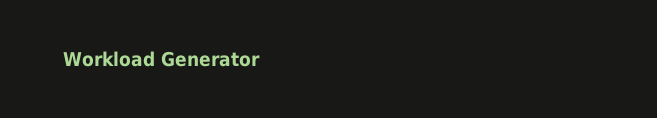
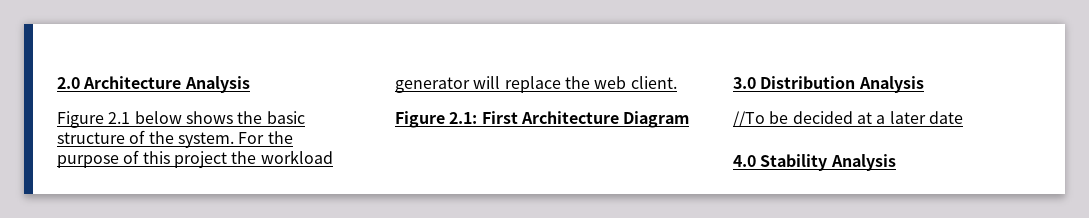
- Workload Generator
+ 2.0 Architecture Analysis
+ Figure 2.1 below shows the basic structure of the system. For the purpose of this project the workload generator will replace the web client.
+ Figure 2.1: First Architecture Diagram
+ 3.0 Distribution Analysis
+ //To be decided at a later date
+ 4.0 Stability Analysis

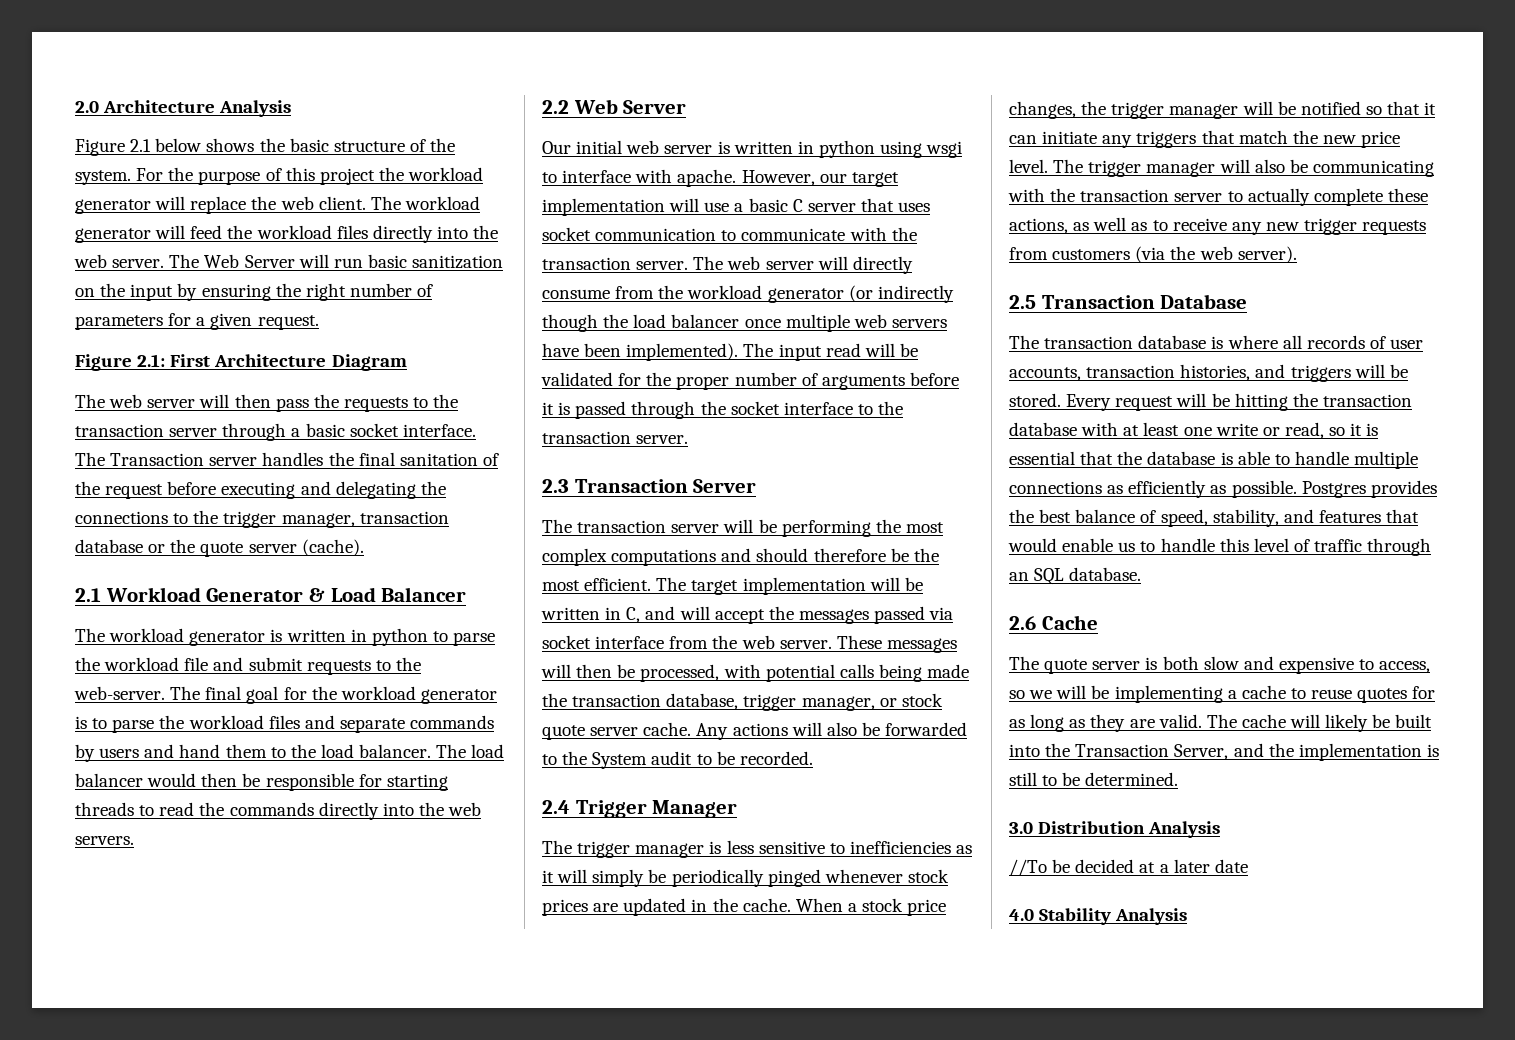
+ The workload generator will feed the workload files directly into the web server. The Web Server will run basic sanitization on the input by ensuring the right number of parameters for a given request.
+ The web server will then pass the requests to the transaction server through a basic socket interface. The Transaction server handles the final sanitation of the request before executing and delegating the connections to the trigger manager, transaction database or the quote server (cache).
+ 2.1 Workload Generator & Load Balancer
+ The workload generator is written in python to parse the workload file and submit requests to the web-server. The final goal for the workload generator is to parse the workload files and separate commands by users and hand them to the load balancer. The load balancer would then be responsible for starting threads to read the commands directly into the web servers.
+ 2.2 Web Server
+ Our initial web server is written in python using wsgi to interface with apache. However, our target implementation will use a basic C server that uses socket communication to communicate with the transaction server. The web server will directly consume from the workload generator (or indirectly though the load balancer once multiple web servers have been implemented). The input read will be validated for the proper number of arguments before it is passed through the socket interface to the transaction server.
+ 2.3 Transaction Server
+ The transaction server will be performing the most complex computations and should therefore be the most efficient. The target implementation will be written in C, and will accept the messages passed via socket interface from the web server. These messages will then be processed, with potential calls being made the transaction database, trigger manager, or stock quote server cache. Any actions will also be forwarded to the System audit to be recorded.
+ 2.4 Trigger Manager
+ The trigger manager is less sensitive to inefficiencies as it will simply be periodically pinged whenever stock prices are updated in the cache. When a stock price changes, the trigger manager will be notified so that it can initiate any triggers that match the new price level. The trigger manager will also be communicating with the transaction server to actually complete these actions, as well as to receive any new trigger requests from customers (via the web server).
+ 2.5 Transaction Database
+ The transaction database is where all records of user accounts, transaction histories, and triggers will be stored. Every request will be hitting the transaction database with at least one write or read, so it is essential that the database is able to handle multiple connections as efficiently as possible. Postgres provides the best balance of speed, stability, and features that would enable us to handle this level of traffic through an SQL database.
+ 2.6 Cache
+ The quote server is both slow and expensive to access, so we will be implementing a cache to reuse quotes for as long as they are valid. The cache will likely be built into the Transaction Server, and the implementation is still to be determined.

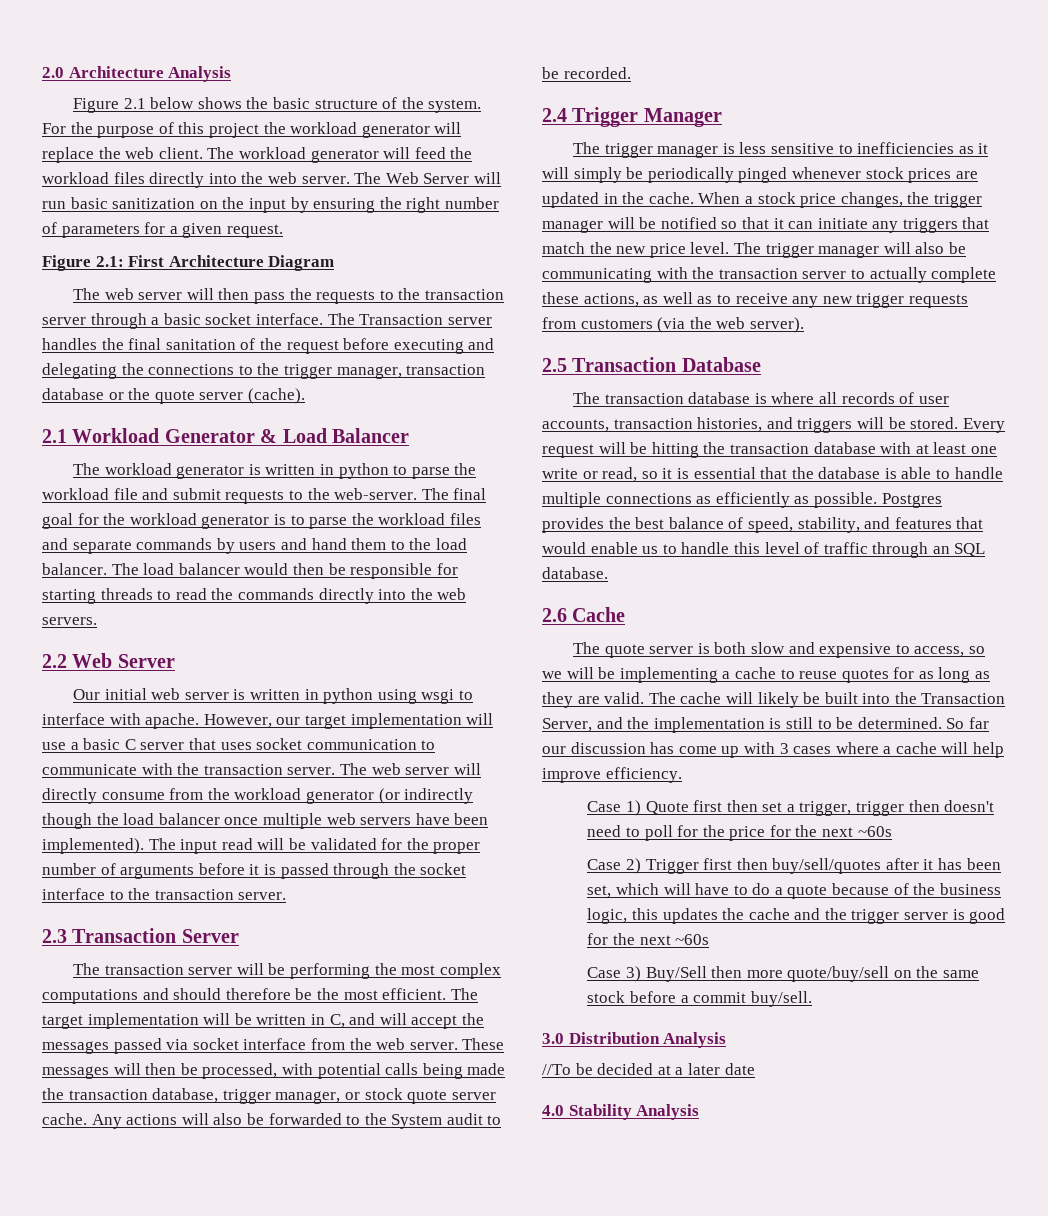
+ So far our discussion has come up with 3 cases where a cache will help improve efficiency.
+ Case 1) Quote first then set a trigger, trigger then doesn't need to poll for the price for the next ~60s
+ Case 2) Trigger first then buy/sell/quotes after it has been set, which will have to do a quote because of the business logic, this updates the cache and the trigger server is good for the next ~60s
+ Case 3) Buy/Sell then more quote/buy/sell on the same stock before a commit buy/sell.

